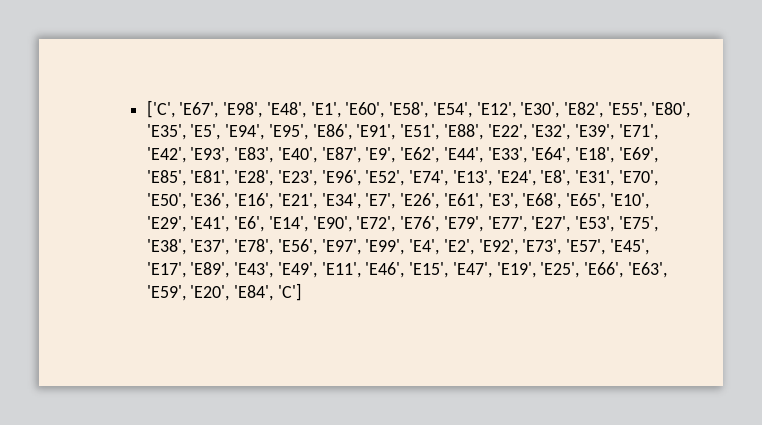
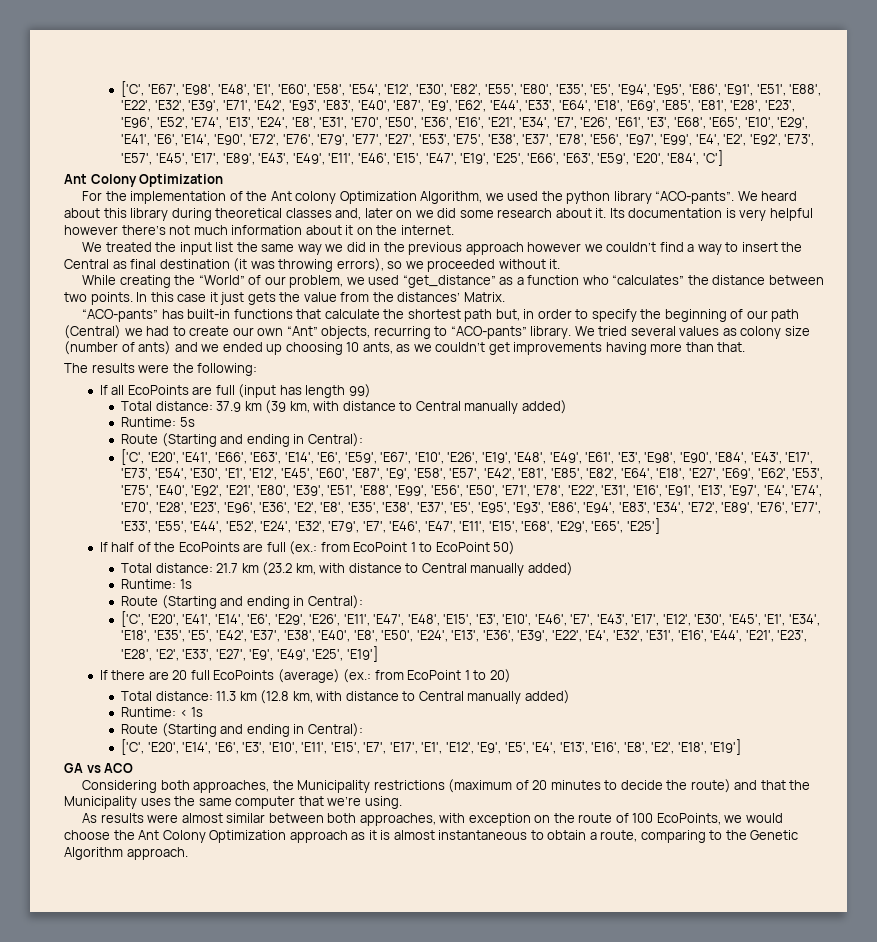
  ['C', 'E67', 'E98', 'E48', 'E1', 'E60', 'E58', 'E54', 'E12', 'E30', 'E82', 'E55', 'E80', 'E35', 'E5', 'E94', 'E95', 'E86', 'E91', 'E51', 'E88', 'E22', 'E32', 'E39', 'E71', 'E42', 'E93', 'E83', 'E40', 'E87', 'E9', 'E62', 'E44', 'E33', 'E64', 'E18', 'E69', 'E85', 'E81', 'E28', 'E23', 'E96', 'E52', 'E74', 'E13', 'E24', 'E8', 'E31', 'E70', 'E50', 'E36', 'E16', 'E21', 'E34', 'E7', 'E26', 'E61', 'E3', 'E68', 'E65', 'E10', 'E29', 'E41', 'E6', 'E14', 'E90', 'E72', 'E76', 'E79', 'E77', 'E27', 'E53', 'E75', 'E38', 'E37', 'E78', 'E56', 'E97', 'E99', 'E4', 'E2', 'E92', 'E73', 'E57', 'E45', 'E17', 'E89', 'E43', 'E49', 'E11', 'E46', 'E15', 'E47', 'E19', 'E25', 'E66', 'E63', 'E59', 'E20', 'E84', 'C']
+ Ant Colony Optimization
+ For the implementation of the Ant colony Optimization Algorithm, we used the python library “ACO-pants”. We heard about this library during theoretical classes and, later on we did some research about it. Its documentation is very helpful however there’s not much information about it on the internet.
+ We treated the input list the same way we did in the previous approach however we couldn’t find a way to insert the Central as final destination (it was throwing errors), so we proceeded without it.
+ While creating the “World” of our problem, we used “get_distance” as a function who “calculates” the distance between two points. In this case it just gets the value from the distances’ Matrix.
+ “ACO-pants” has built-in functions that calculate the shortest path but, in order to specify the beginning of our path (Central) we had to create our own “Ant” objects, recurring to “ACO-pants” library. We tried several values as colony size (number of ants) and we ended up choosing 10 ants, as we couldn’t get improvements having more than that.
+ The results were the following:
+ If all EcoPoints are full (input has length 99)
+ Total distance: 37.9 km (39 km, with distance to Central manually added)
+ Runtime: 5s
+ Route (Starting and ending in Central):
+ ['C', 'E20', 'E41', 'E66', 'E63', 'E14', 'E6', 'E59', 'E67', 'E10', 'E26', 'E19', 'E48', 'E49', 'E61', 'E3', 'E98', 'E90', 'E84', 'E43', 'E17', 'E73', 'E54', 'E30', 'E1', 'E12', 'E45', 'E60', 'E87', 'E9', 'E58', 'E57', 'E42', 'E81', 'E85', 'E82', 'E64', 'E18', 'E27', 'E69', 'E62', 'E53', 'E75', 'E40', 'E92', 'E21', 'E80', 'E39', 'E51', 'E88', 'E99', 'E56', 'E50', 'E71', 'E78', 'E22', 'E31', 'E16', 'E91', 'E13', 'E97', 'E4', 'E74', 'E70', 'E28', 'E23', 'E96', 'E36', 'E2', 'E8', 'E35', 'E38', 'E37', 'E5', 'E95', 'E93', 'E86', 'E94', 'E83', 'E34', 'E72', 'E89', 'E76', 'E77', 'E33', 'E55', 'E44', 'E52', 'E24', 'E32', 'E79', 'E7', 'E46', 'E47', 'E11', 'E15', 'E68', 'E29', 'E65', 'E25']
+ If half of the EcoPoints are full (ex.: from EcoPoint 1 to EcoPoint 50)
+ Total distance: 21.7 km (23.2 km, with distance to Central manually added)
+ Runtime: 1s
+ Route (Starting and ending in Central):
+ ['C', 'E20', 'E41', 'E14', 'E6', 'E29', 'E26', 'E11', 'E47', 'E48', 'E15', 'E3', 'E10', 'E46', 'E7', 'E43', 'E17', 'E12', 'E30', 'E45', 'E1', 'E34', 'E18', 'E35', 'E5', 'E42', 'E37', 'E38', 'E40', 'E8', 'E50', 'E24', 'E13', 'E36', 'E39', 'E22', 'E4', 'E32', 'E31', 'E16', 'E44', 'E21', 'E23', 'E28', 'E2', 'E33', 'E27', 'E9', 'E49', 'E25', 'E19']
+ If there are 20 full EcoPoints (average) (ex.: from EcoPoint 1 to 20)
+ Total distance: 11.3 km (12.8 km, with distance to Central manually added)
+ Runtime: < 1s
+ Route (Starting and ending in Central):
+ ['C', 'E20', 'E14', 'E6', 'E3', 'E10', 'E11', 'E15', 'E7', 'E17', 'E1', 'E12', 'E9', 'E5', 'E4', 'E13', 'E16', 'E8', 'E2', 'E18', 'E19']
+ GA vs ACO
+ Considering both approaches, the Municipality restrictions (maximum of 20 minutes to decide the route) and that the Municipality uses the same computer that we’re using.
+ As results were almost similar between both approaches, with exception on the route of 100 EcoPoints, we would choose the Ant Colony Optimization approach as it is almost instantaneous to obtain a route, comparing to the Genetic Algorithm approach.

